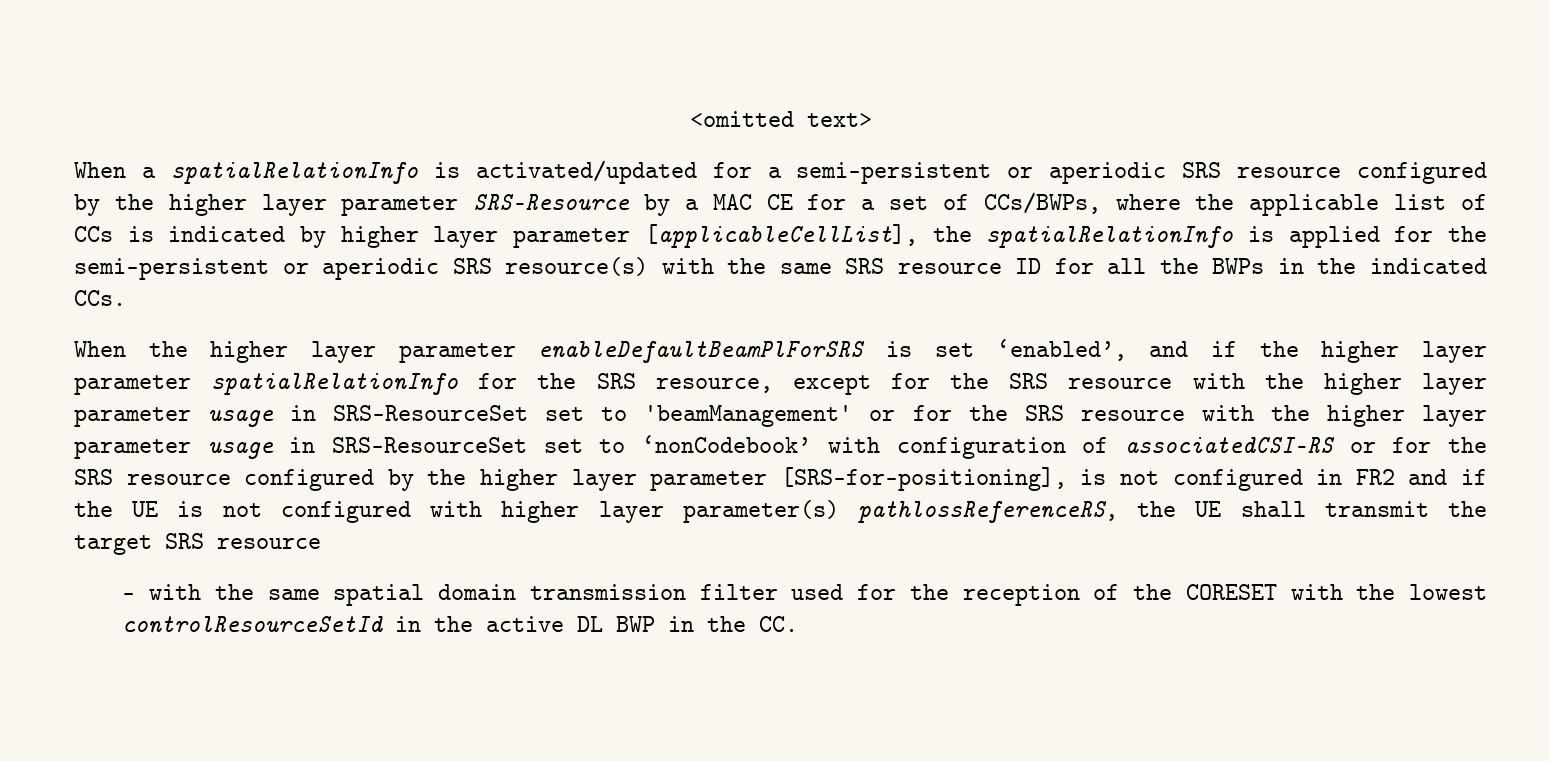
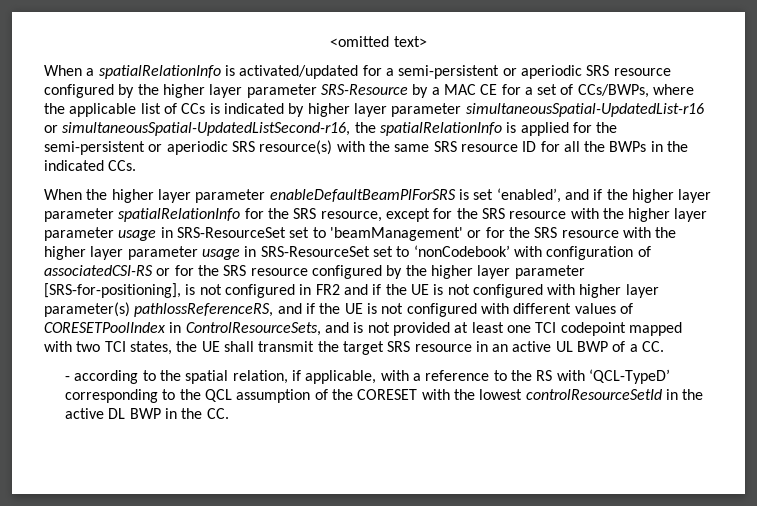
- When a spatialRelationInfo is activated/updated for a semi-persistent or aperiodic SRS resource configured by the higher layer parameter SRS-Resource by a MAC CE for a set of CCs/BWPs, where the applicable list of CCs is indicated by higher layer parameter [applicableCellList], the spatialRelationInfo is applied for the semi-persistent or aperiodic SRS resource(s) with the same SRS resource ID for all the BWPs in the indicated CCs.
+ When a spatialRelationInfo is activated/updated for a semi-persistent or aperiodic SRS resource configured by the higher layer parameter SRS-Resource by a MAC CE for a set of CCs/BWPs, where the applicable list of CCs is indicated by higher layer parameter simultaneousSpatial-UpdatedList-r16 or simultaneousSpatial-UpdatedListSecond-r16, the spatialRelationInfo is applied for the semi-persistent or aperiodic SRS resource(s) with the same SRS resource ID for all the BWPs in the indicated CCs.
- When the higher layer parameter enableDefaultBeamPlForSRS is set ‘enabled’, and if the higher layer parameter spatialRelationInfo for the SRS resource, except for the SRS resource with the higher layer parameter usage in SRS-ResourceSet set to 'beamManagement' or for the SRS resource with the higher layer parameter usage in SRS-ResourceSet set to ‘nonCodebook’ with configuration of associatedCSI-RS or for the SRS resource configured by the higher layer parameter [SRS-for-positioning], is not configured in FR2 and if the UE is not configured with higher layer parameter(s) pathlossReferenceRS, the UE shall transmit the target SRS resource
- - with the same spatial domain transmission filter used for the reception of the CORESET with the lowest controlResourceSetId in the active DL BWP in the CC.
+ When the higher layer parameter enableDefaultBeamPlForSRS is set ‘enabled’, and if the higher layer parameter spatialRelationInfo for the SRS resource, except for the SRS resource with the higher layer parameter usage in SRS-ResourceSet set to 'beamManagement' or for the SRS resource with the higher layer parameter usage in SRS-ResourceSet set to ‘nonCodebook’ with configuration of associatedCSI-RS or for the SRS resource configured by the higher layer parameter [SRS-for-positioning], is not configured in FR2 and if the UE is not configured with higher layer parameter(s) pathlossReferenceRS, and if the UE is not configured with different values of CORESETPoolIndex in ControlResourceSets, and is not provided at least one TCI codepoint mapped with two TCI states, the UE shall transmit the target SRS resource in an active UL BWP of a CC.
+ - according to the spatial relation, if applicable, with a reference to the RS with ‘QCL-TypeD’ corresponding to the QCL assumption of the CORESET with the lowest controlResourceSetId in the active DL BWP in the CC.

